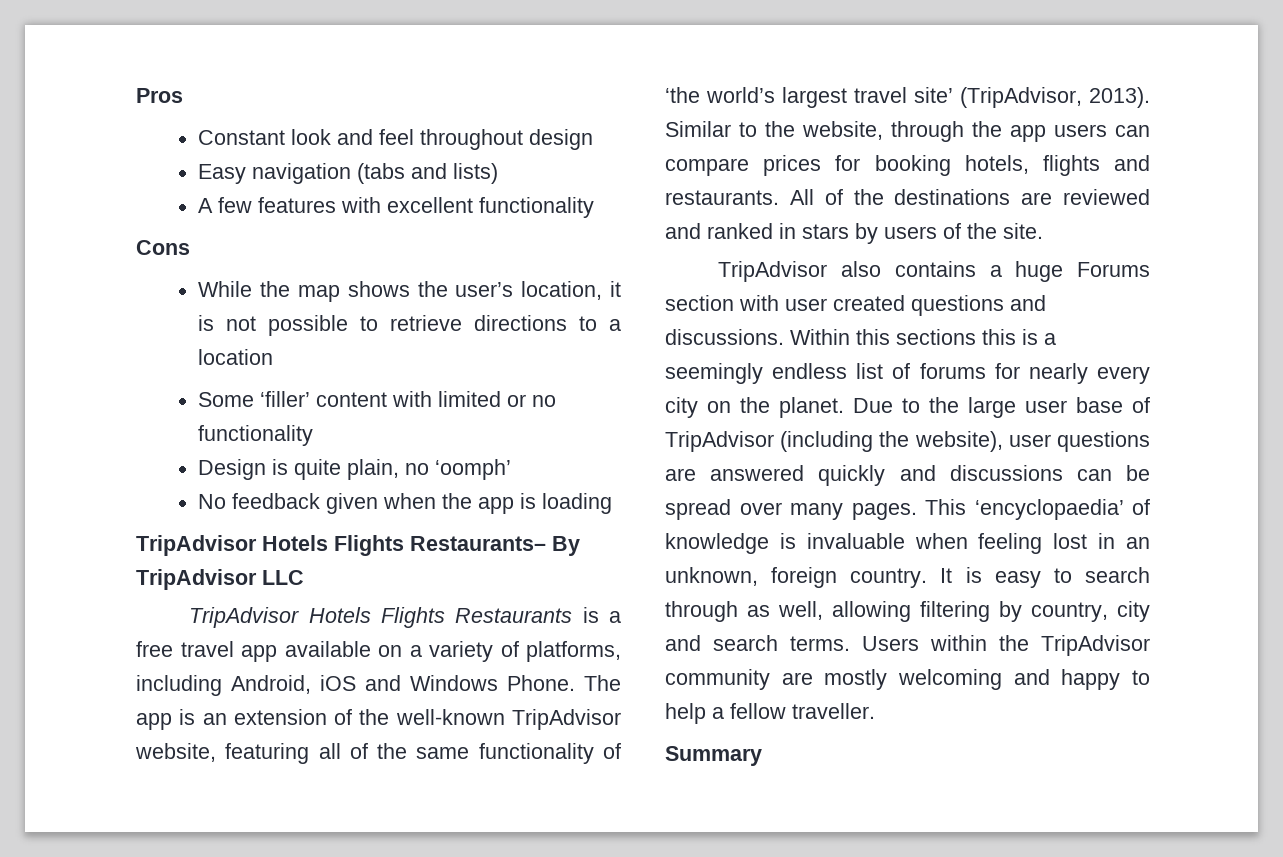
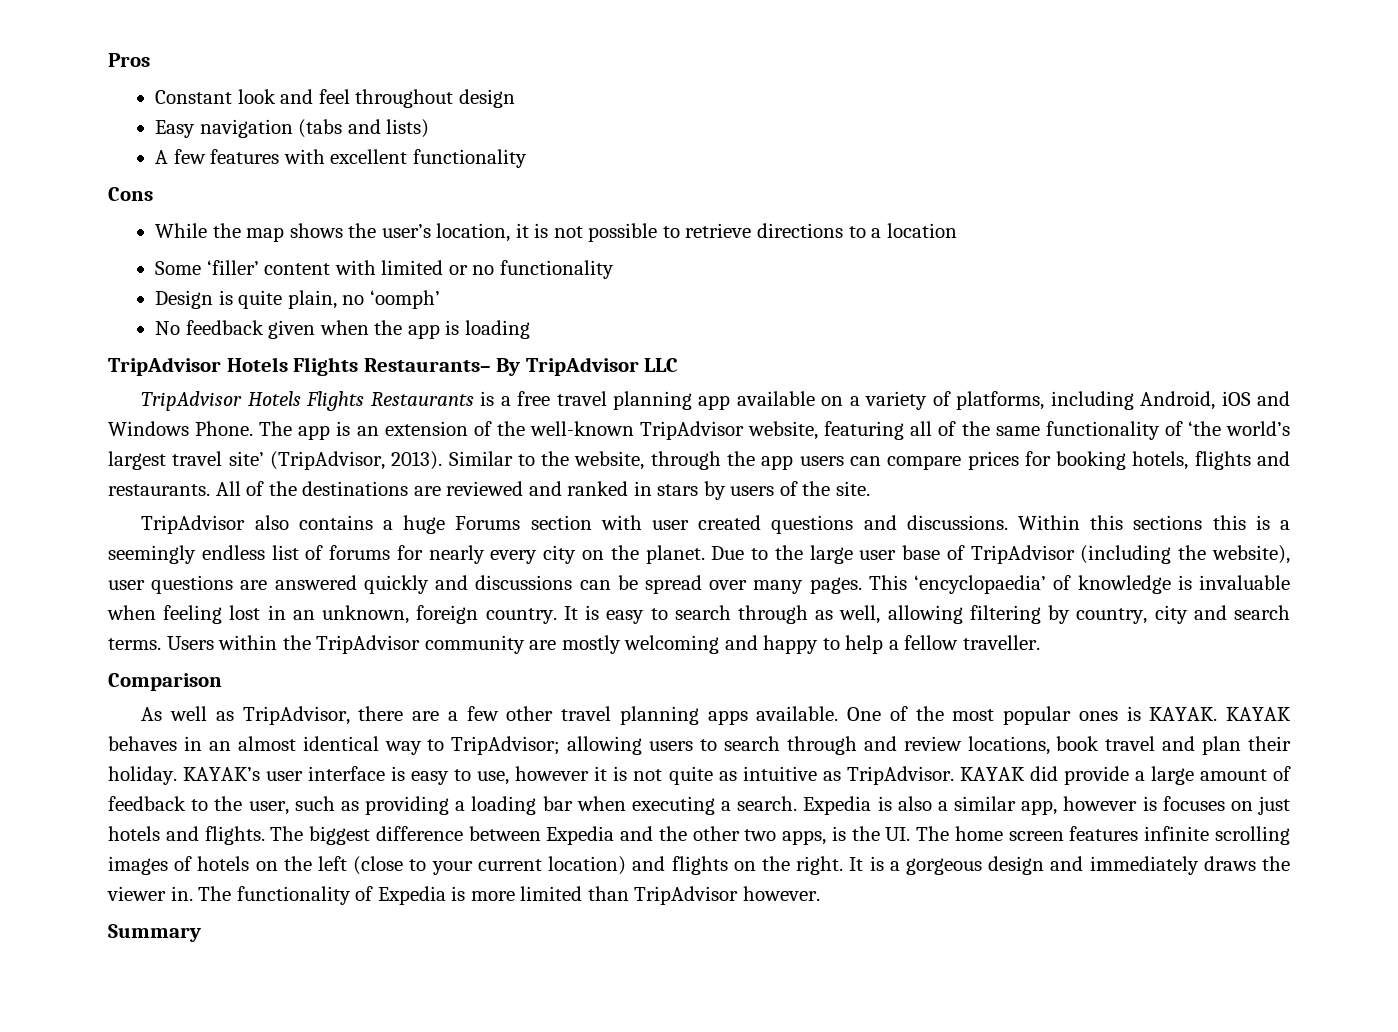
- TripAdvisor Hotels Flights Restaurants is a free travel app available on a variety of platforms, including Android, iOS and Windows Phone.
+ TripAdvisor Hotels Flights Restaurants is a free travel planning app available on a variety of platforms, including Android, iOS and Windows Phone.
+ Comparison
+ As well as TripAdvisor, there are a few other travel planning apps available. One of the most popular ones is KAYAK. KAYAK behaves in an almost identical way to TripAdvisor; allowing users to search through and review locations, book travel and plan their holiday. KAYAK’s user interface is easy to use, however it is not quite as intuitive as TripAdvisor. KAYAK did provide a large amount of feedback to the user, such as providing a loading bar when executing a search. Expedia is also a similar app, however is focuses on just hotels and flights. The biggest difference between Expedia and the other two apps, is the UI. The home screen features infinite scrolling images of hotels on the left (close to your current location) and flights on the right. It is a gorgeous design and immediately draws the viewer in. The functionality of Expedia is more limited than TripAdvisor however.

